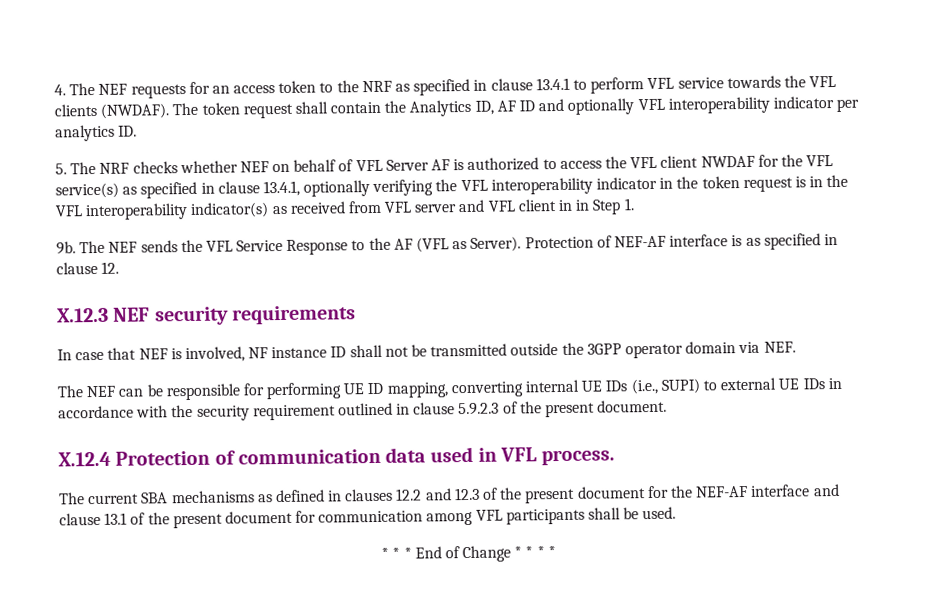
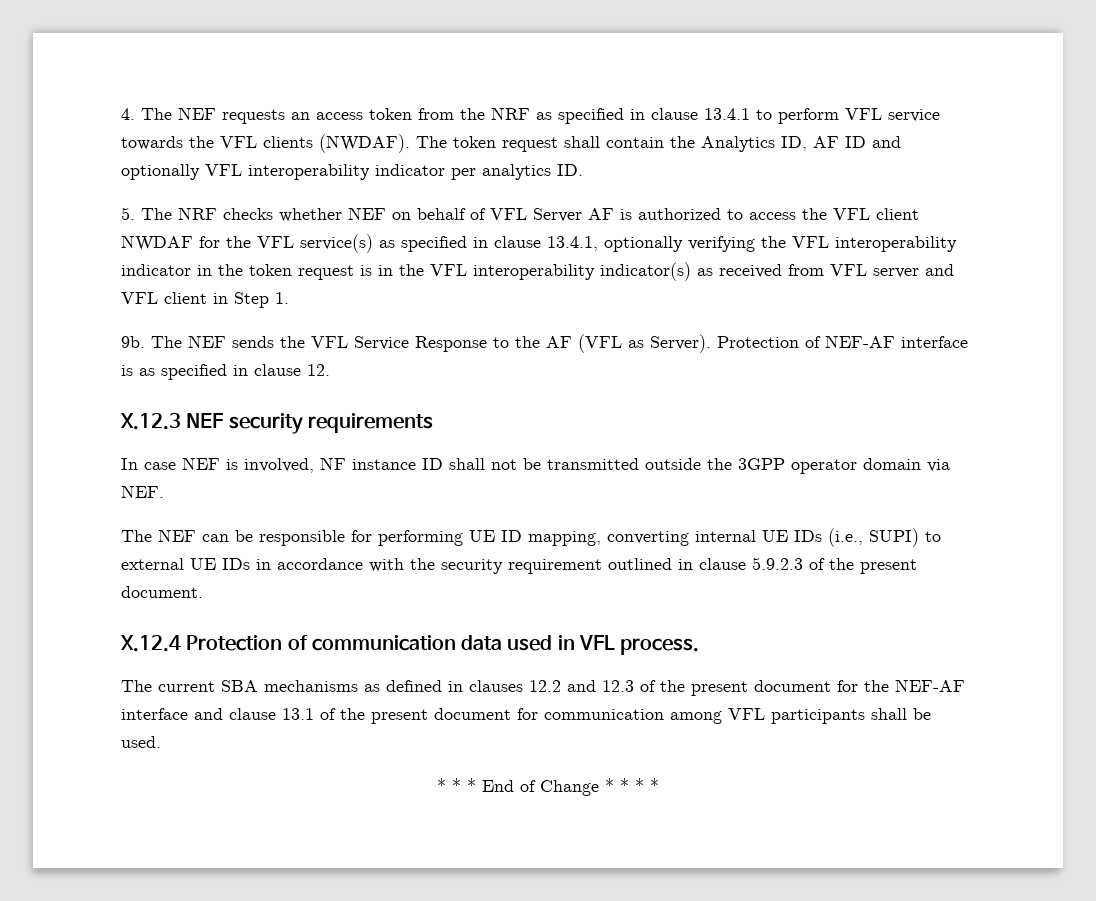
- 4. The NEF requests for an access token to the NRF as specified in clause 13.4.1 to perform VFL service towards the VFL clients (NWDAF).
+ 4. The NEF requests an access token from the NRF as specified in clause 13.4.1 to perform VFL service towards the VFL clients (NWDAF).
- 5. The NRF checks whether NEF on behalf of VFL Server AF is authorized to access the VFL client NWDAF for the VFL service(s) as specified in clause 13.4.1, optionally verifying the VFL interoperability indicator in the token request is in the VFL interoperability indicator(s) as received from VFL server and VFL client in in Step 1.
+ 5. The NRF checks whether NEF on behalf of VFL Server AF is authorized to access the VFL client NWDAF for the VFL service(s) as specified in clause 13.4.1, optionally verifying the VFL interoperability indicator in the token request is in the VFL interoperability indicator(s) as received from VFL server and VFL client in Step 1.
- In case that NEF is involved, NF instance ID shall not be transmitted outside the 3GPP operator domain via NEF.
+ In case NEF is involved, NF instance ID shall not be transmitted outside the 3GPP operator domain via NEF.

